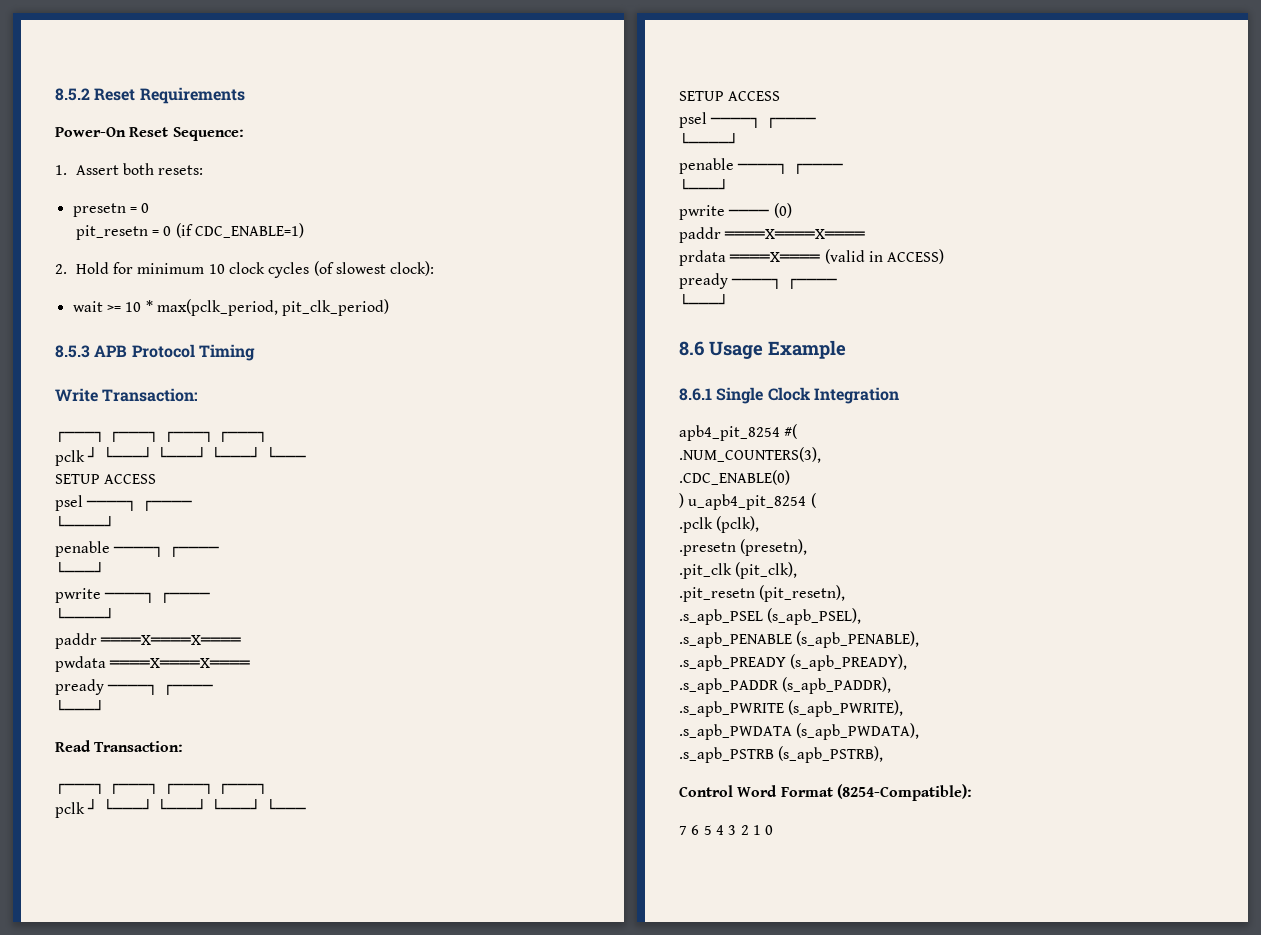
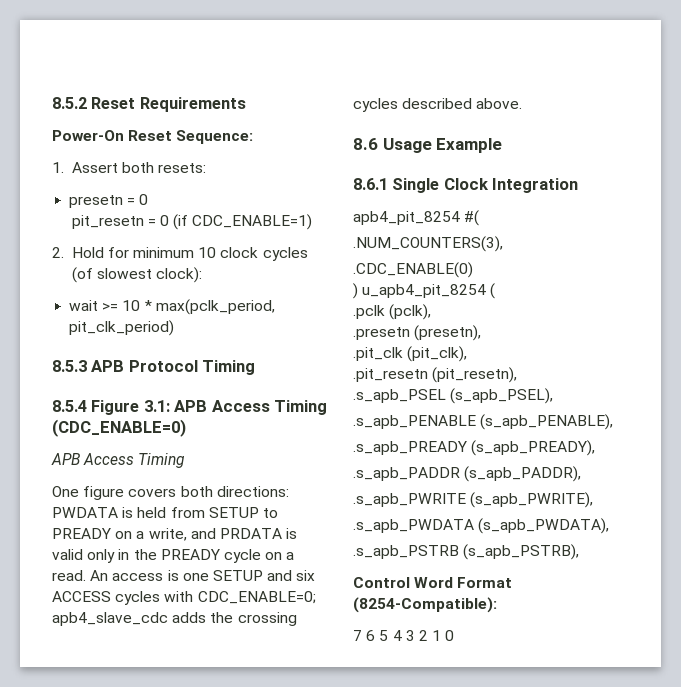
- Write Transaction:
- ┌───┐ ┌───┐ ┌───┐ ┌───┐
- pclk ┘ └───┘ └───┘ └───┘ └───
- SETUP ACCESS
- psel ────┐ ┌────
- └────┘
- penable ────┐ ┌────
- └───┘
- pwrite ────┐ ┌────
- └────┘
- paddr ════X════X════
- pwdata ════X════X════
- pready ────┐ ┌────
- └───┘
- Read Transaction:
- ┌───┐ ┌───┐ ┌───┐ ┌───┐
- pclk ┘ └───┘ └───┘ └───┘ └───
- SETUP ACCESS
- psel ────┐ ┌────
- └────┘
- penable ────┐ ┌────
- └───┘
- pwrite ──── (0)
- paddr ════X════X════
- prdata ════X════ (valid in ACCESS)
- pready ────┐ ┌────
- └───┘
+ 8.5.4 Figure 3.1: APB Access Timing (CDC_ENABLE=0)
+ APB Access Timing
+ One figure covers both directions: PWDATA is held from SETUP to PREADY on a write, and PRDATA is valid only in the PREADY cycle on a read. An access is one SETUP and six ACCESS cycles with CDC_ENABLE=0; apb4_slave_cdc adds the crossing cycles described above.

